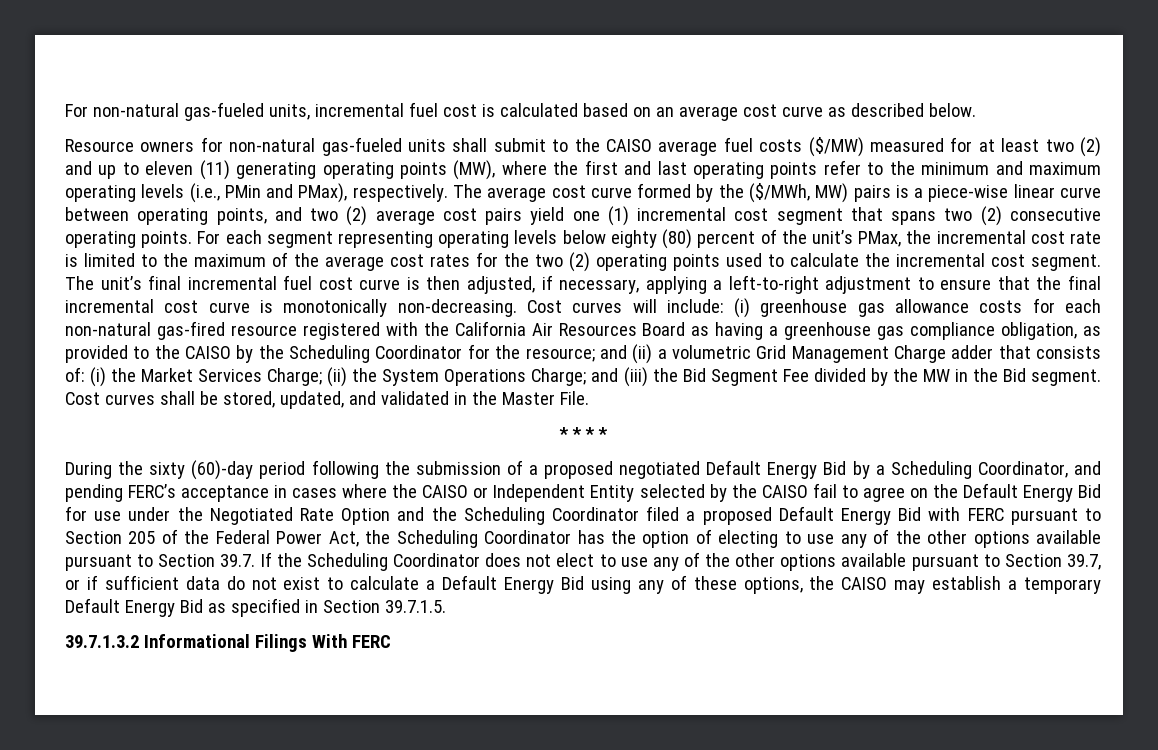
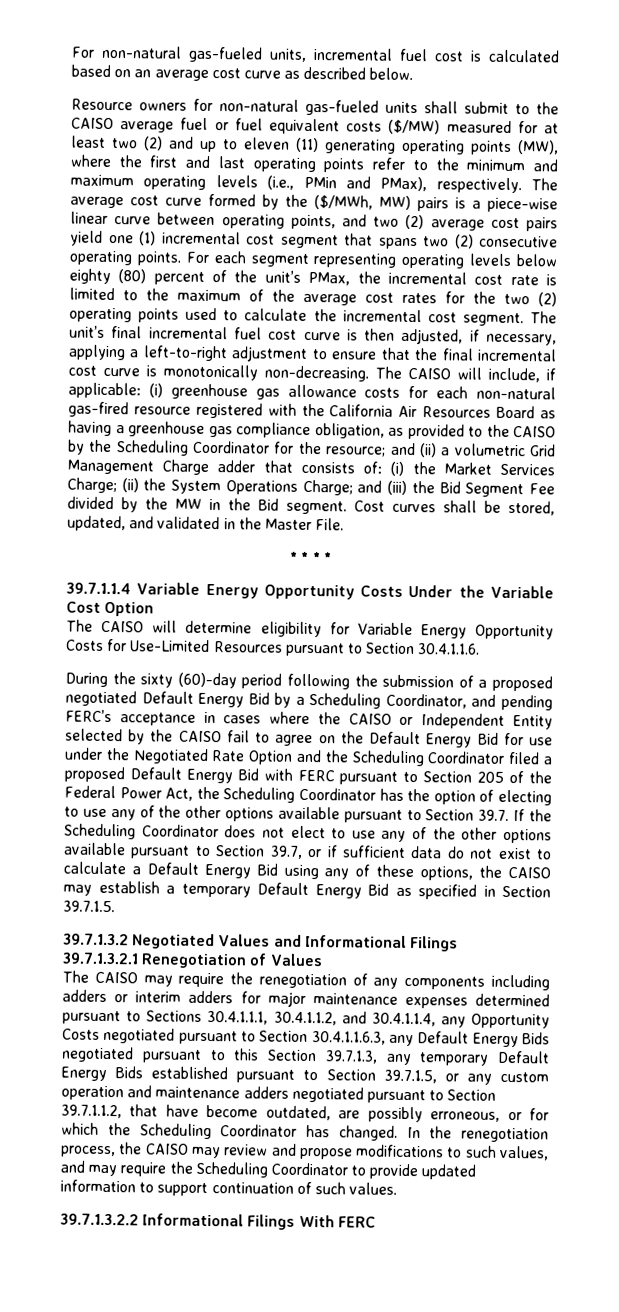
- Resource owners for non-natural gas-fueled units shall submit to the CAISO average fuel costs ($/MW) measured for at least two (2) and up to eleven (11) generating operating points (MW), where the first and last operating points refer to the minimum and maximum operating levels (i.e., PMin and PMax), respectively.
+ Resource owners for non-natural gas-fueled units shall submit to the CAISO average fuel or fuel equivalent costs ($/MW) measured for at least two (2) and up to eleven (11) generating operating points (MW), where the first and last operating points refer to the minimum and maximum operating levels (i.e., PMin and PMax), respectively.
- Cost curves will include:
+ The CAISO will include, if applicable:
+ 39.7.1.1.4 Variable Energy Opportunity Costs Under the Variable Cost Option
+ The CAISO will determine eligibility for Variable Energy Opportunity Costs for Use-Limited Resources pursuant to Section 30.4.1.1.6.
- 39.7.1.3.2 Informational Filings With FERC
+ 39.7.1.3.2 Negotiated Values and Informational Filings
+ 39.7.1.3.2.1 Renegotiation of Values
+ The CAISO may require the renegotiation of any components including adders or interim adders for major maintenance expenses determined pursuant to Sections 30.4.1.1.1, 30.4.1.1.2, and 30.4.1.1.4, any Opportunity Costs negotiated pursuant to Section 30.4.1.1.6.3, any Default Energy Bids negotiated pursuant to this Section 39.7.1.3, any temporary Default Energy Bids established pursuant to Section 39.7.1.5, or any custom operation and maintenance adders negotiated pursuant to Section 39.7.1.1.2, that have become outdated, are possibly erroneous, or for which the Scheduling Coordinator has changed. In the renegotiation process, the CAISO may review and propose modifications to such values, and may require the Scheduling Coordinator to provide updated information to support continuation of such values.
+ 39.7.1.3.2.2 Informational Filings With FERC

